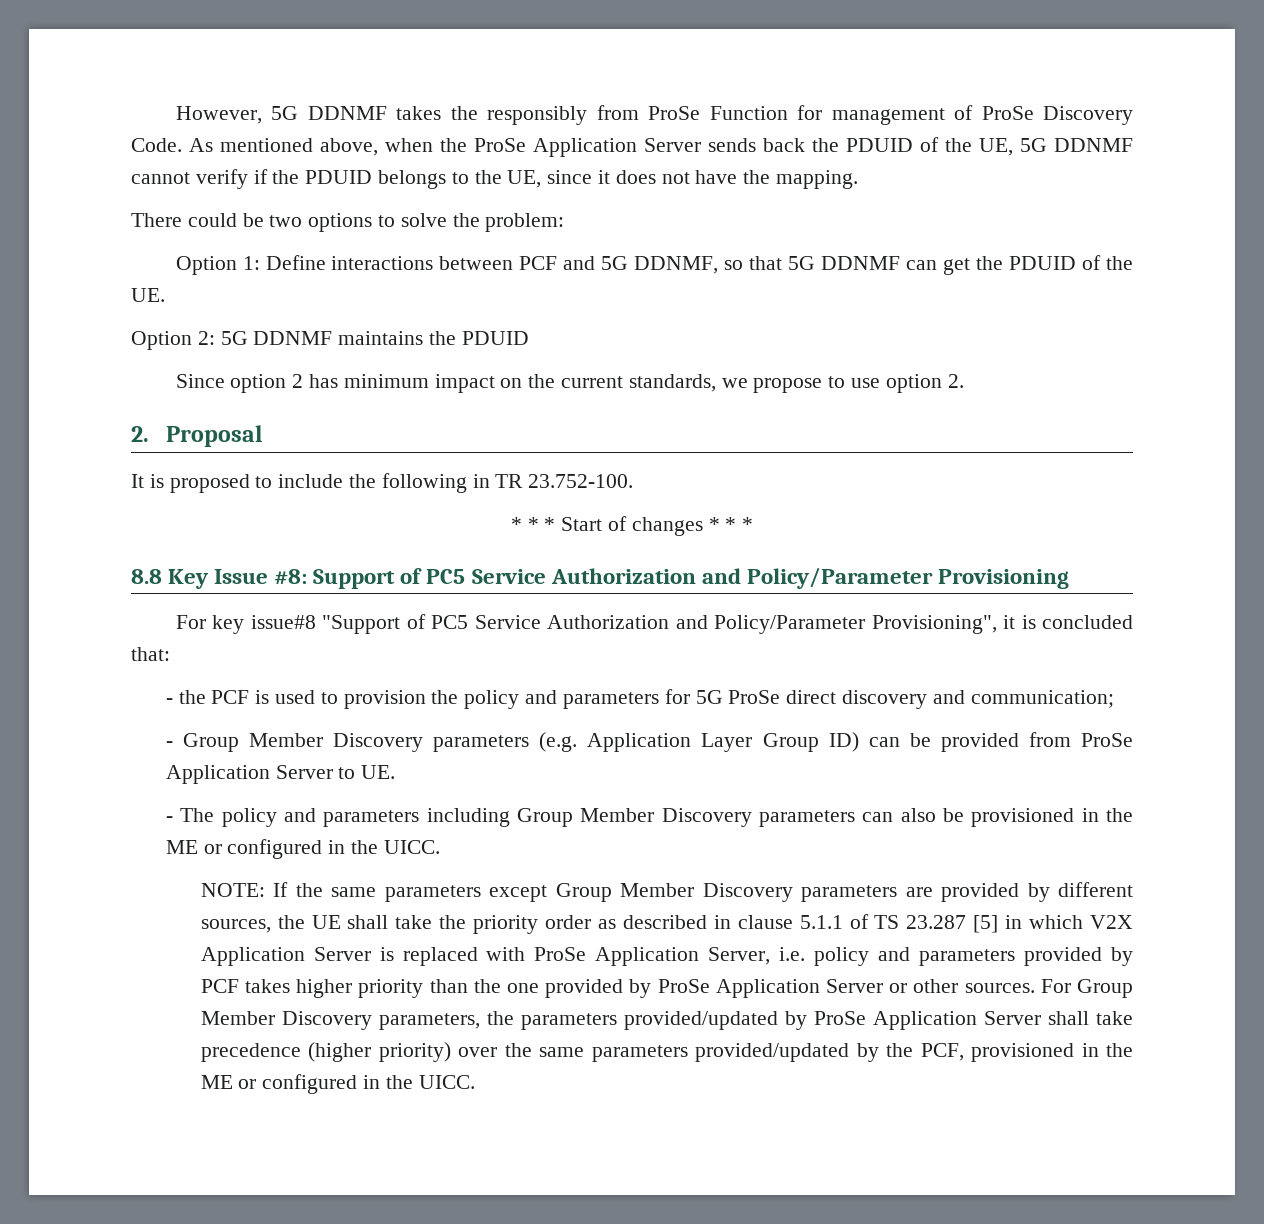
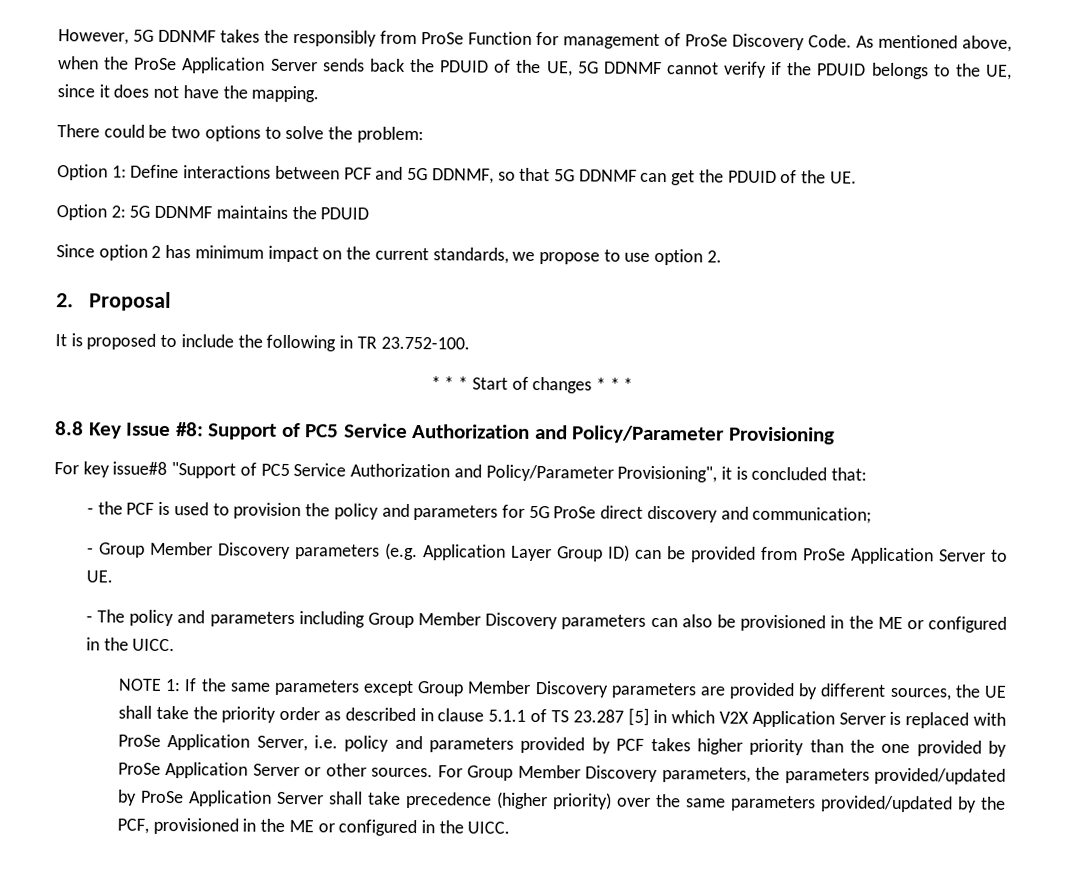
- NOTE:
+ NOTE 1:

